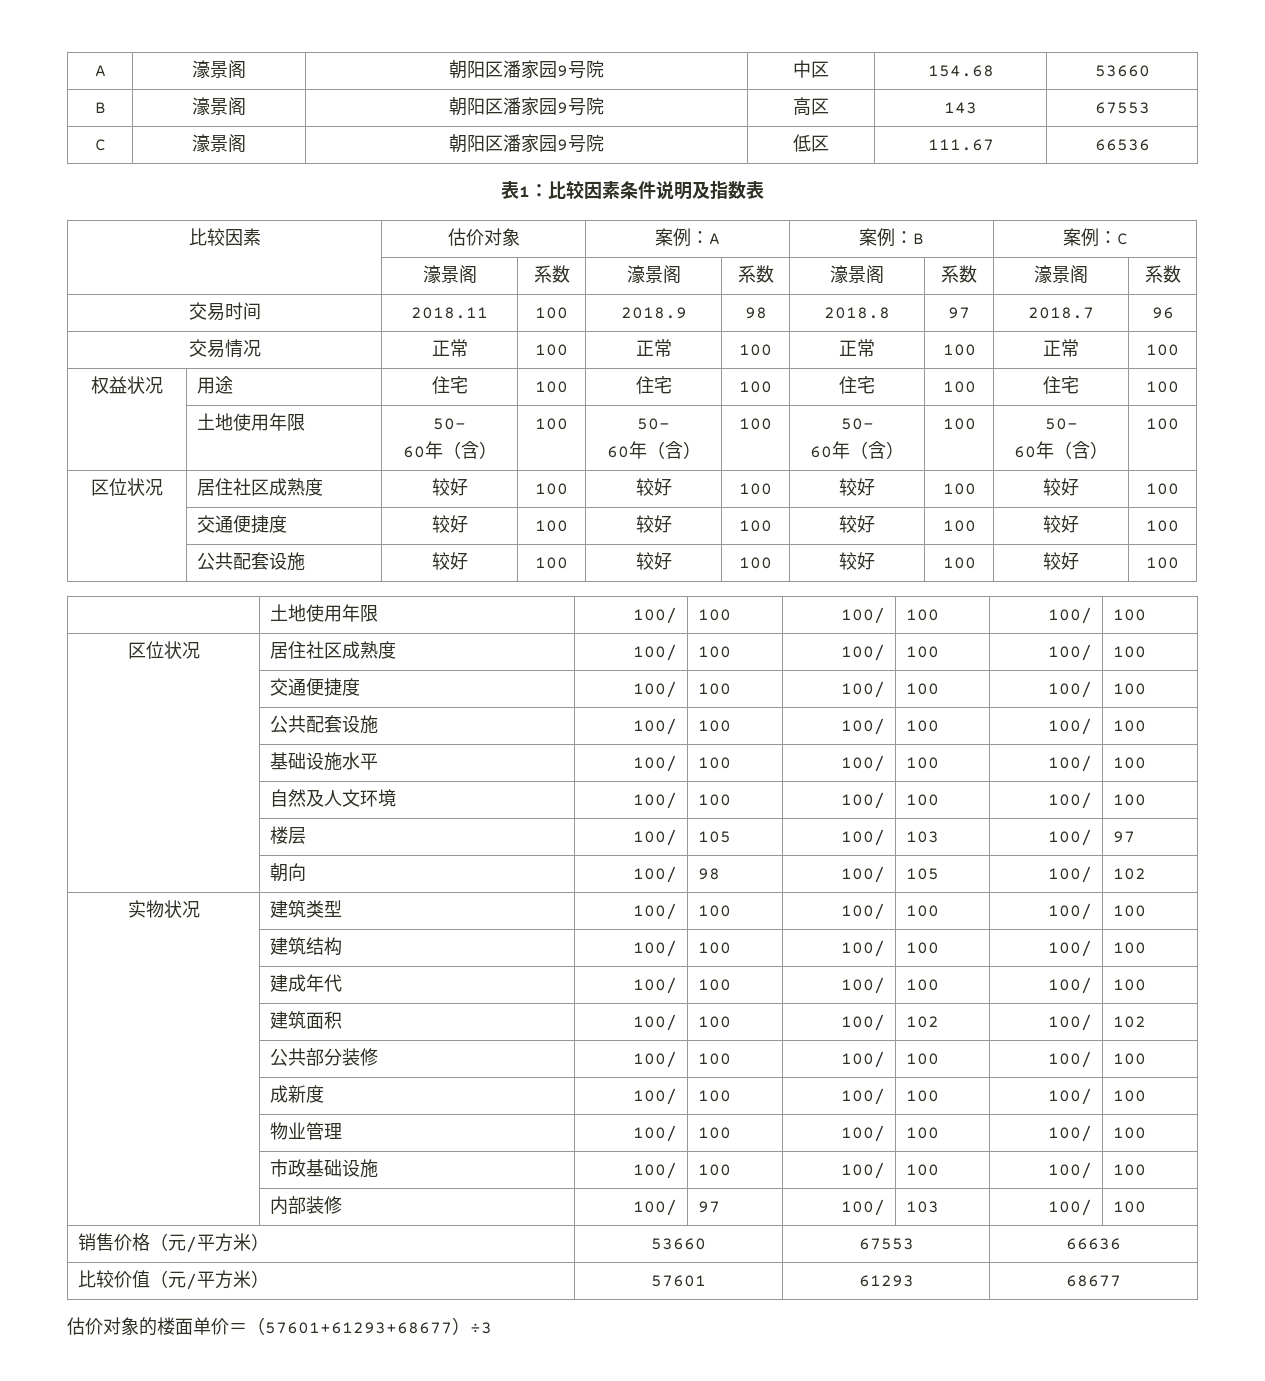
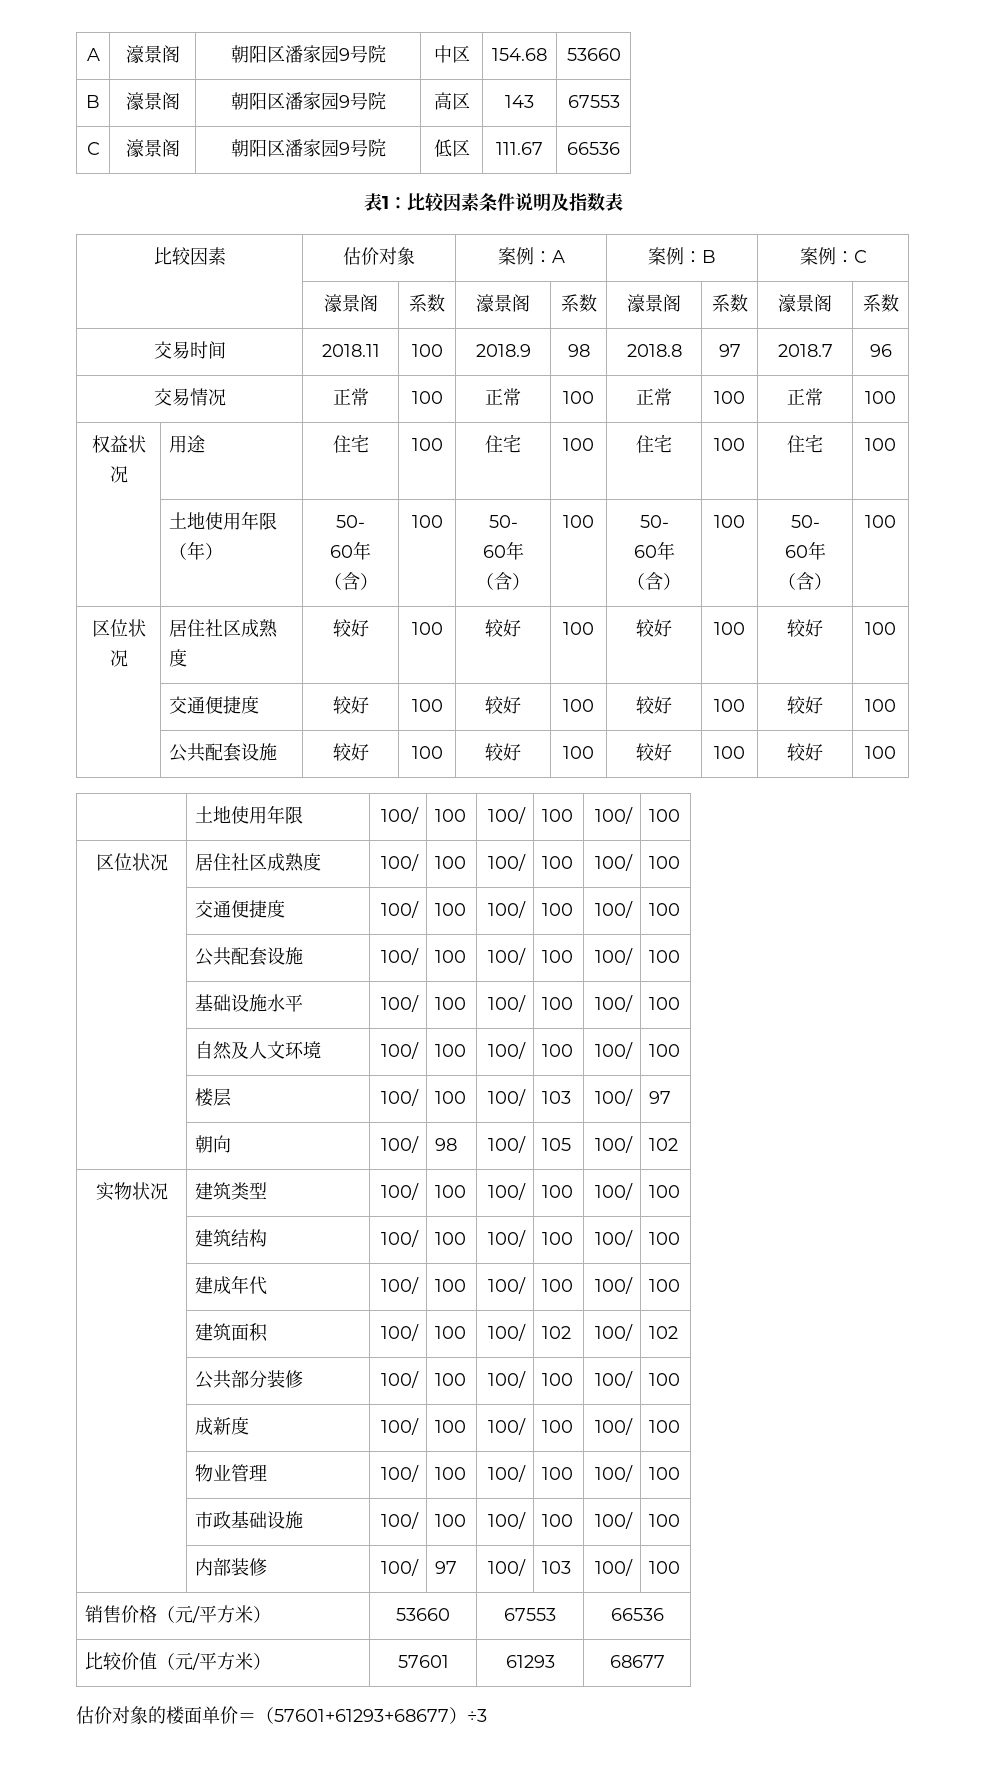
- | 土地使用年限 | 50-
+ | 土地使用年限（年） | 50-
- | 楼层 | 100/ | 105 | 100/ | 103 | 100/ | 97
+ | 楼层 | 100/ | 100 | 100/ | 103 | 100/ | 97
- 销售价格（元/平方米） | 53660 | 67553 | 66636
+ 销售价格（元/平方米） | 53660 | 67553 | 66536

